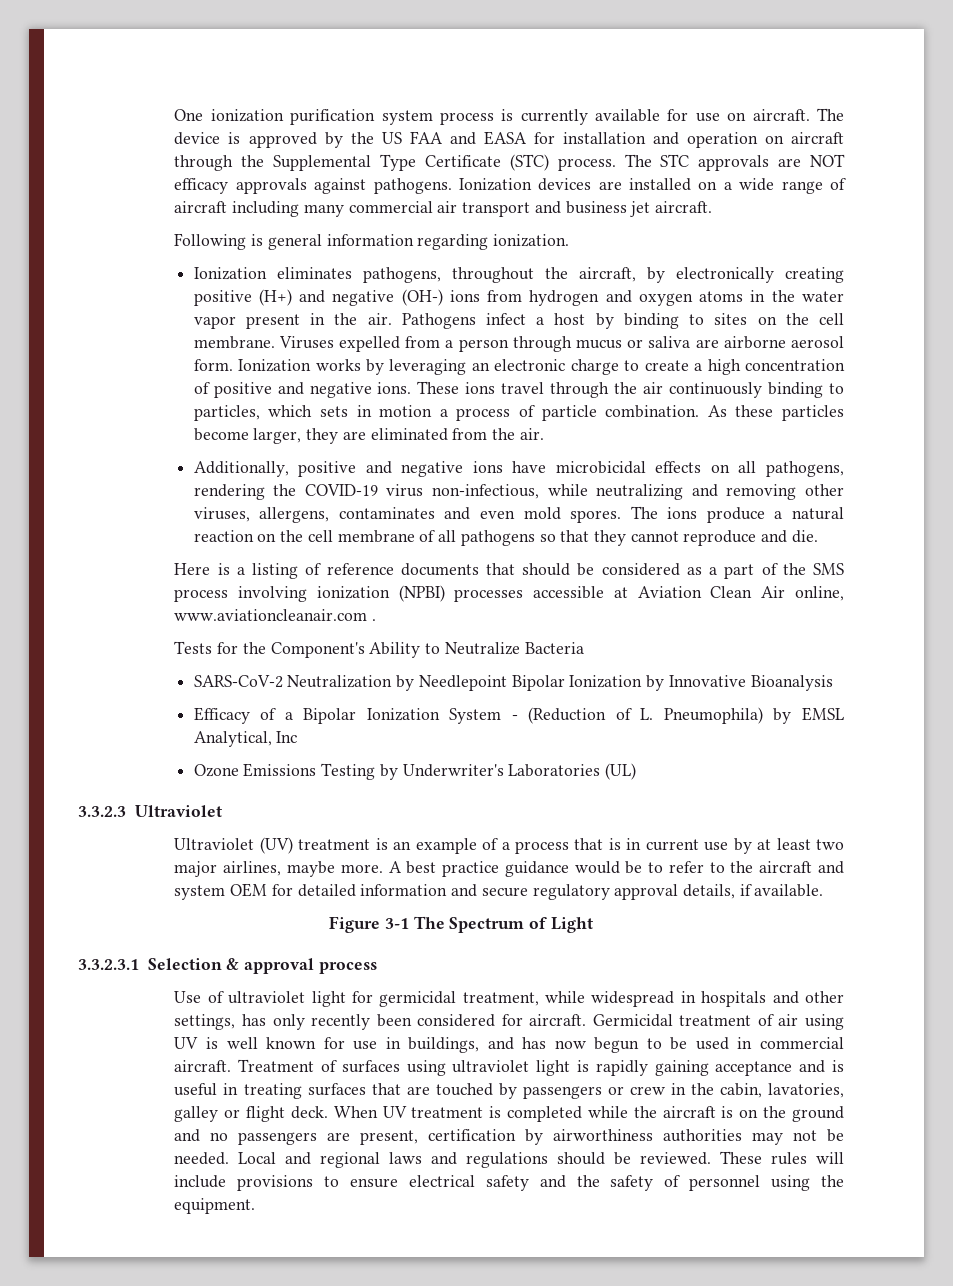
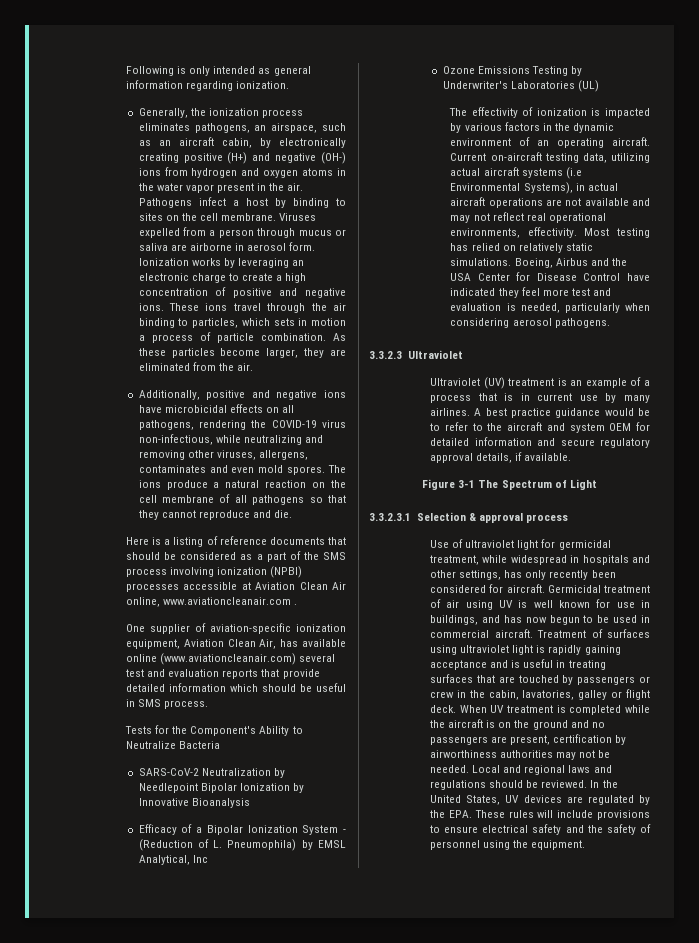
- One ionization purification system process is currently available for use on aircraft. The device is approved by the US FAA and EASA for installation and operation on aircraft through the Supplemental Type Certificate (STC) process. The STC approvals are NOT efficacy approvals against pathogens. Ionization devices are installed on a wide range of aircraft including many commercial air transport and business jet aircraft.
- Following is general information regarding ionization.
- Ionization eliminates pathogens, throughout the aircraft, by electronically creating positive (H+) and negative (OH-) ions from hydrogen and oxygen atoms in the water vapor present in the air.
+ Following is only intended as general information regarding ionization.
+ Generally, the ionization process eliminates pathogens, an airspace, such as an aircraft cabin, by electronically creating positive (H+) and negative (OH-) ions from hydrogen and oxygen atoms in the water vapor present in the air.
- Viruses expelled from a person through mucus or saliva are airborne aerosol form.
+ Viruses expelled from a person through mucus or saliva are airborne in aerosol form.
- These ions travel through the air continuously binding to particles, which sets in motion a process of particle combination.
+ These ions travel through the air binding to particles, which sets in motion a process of particle combination.
+ One supplier of aviation-specific ionization equipment, Aviation Clean Air, has available online (www.aviationcleanair.com) several test and evaluation reports that provide detailed information which should be useful in SMS process.
+ The effectivity of ionization is impacted by various factors in the dynamic environment of an operating aircraft. Current on-aircraft testing data, utilizing actual aircraft systems (i.e Environmental Systems), in actual aircraft operations are not available and may not reflect real operational environments, effectivity. Most testing has relied on relatively static simulations. Boeing, Airbus and the USA Center for Disease Control have indicated they feel more test and evaluation is needed, particularly when considering aerosol pathogens.
- Ultraviolet (UV) treatment is an example of a process that is in current use by at least two major airlines, maybe more.
+ Ultraviolet (UV) treatment is an example of a process that is in current use by many airlines.
- These rules will include provisions to ensure electrical safety and the safety of personnel using the equipment.
+ In the United States, UV devices are regulated by the EPA. These rules will include provisions to ensure electrical safety and the safety of personnel using the equipment.

